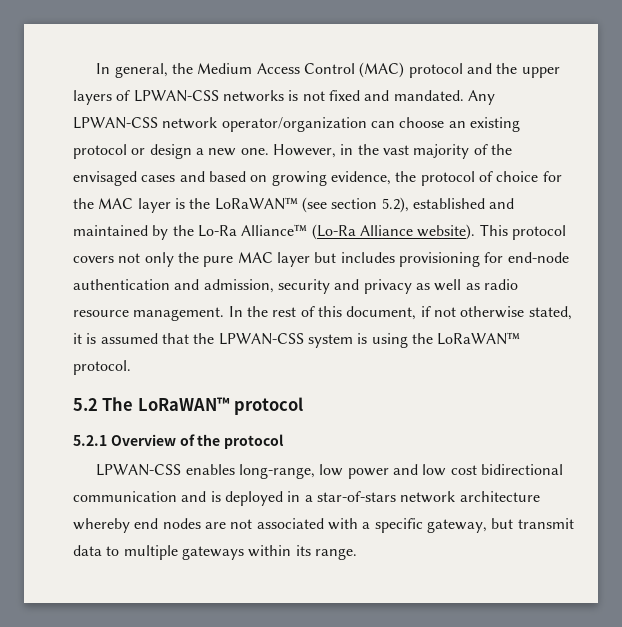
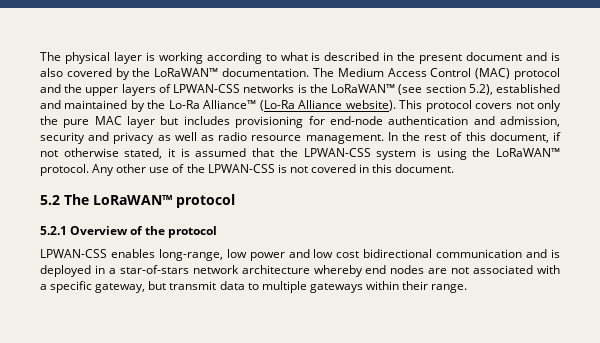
- In general, the Medium Access Control (MAC) protocol and the upper layers of LPWAN-CSS networks is not fixed and mandated. Any LPWAN-CSS network operator/organization can choose an existing protocol or design a new one. However, in the vast majority of the envisaged cases and based on growing evidence, the protocol of choice for the MAC layer is the LoRaWAN™ (see section 5.2), established and maintained by the Lo-Ra Alliance™ (Lo-Ra Alliance website).
+ The physical layer is working according to what is described in the present document and is also covered by the LoRaWAN™ documentation. The Medium Access Control (MAC) protocol and the upper layers of LPWAN-CSS networks is the LoRaWAN™ (see section 5.2), established and maintained by the Lo-Ra Alliance™ (Lo-Ra Alliance website).
+ Any other use of the LPWAN-CSS is not covered in this document.
- LPWAN-CSS enables long-range, low power and low cost bidirectional communication and is deployed in a star-of-stars network architecture whereby end nodes are not associated with a specific gateway, but transmit data to multiple gateways within its range.
+ LPWAN-CSS enables long-range, low power and low cost bidirectional communication and is deployed in a star-of-stars network architecture whereby end nodes are not associated with a specific gateway, but transmit data to multiple gateways within their range.

